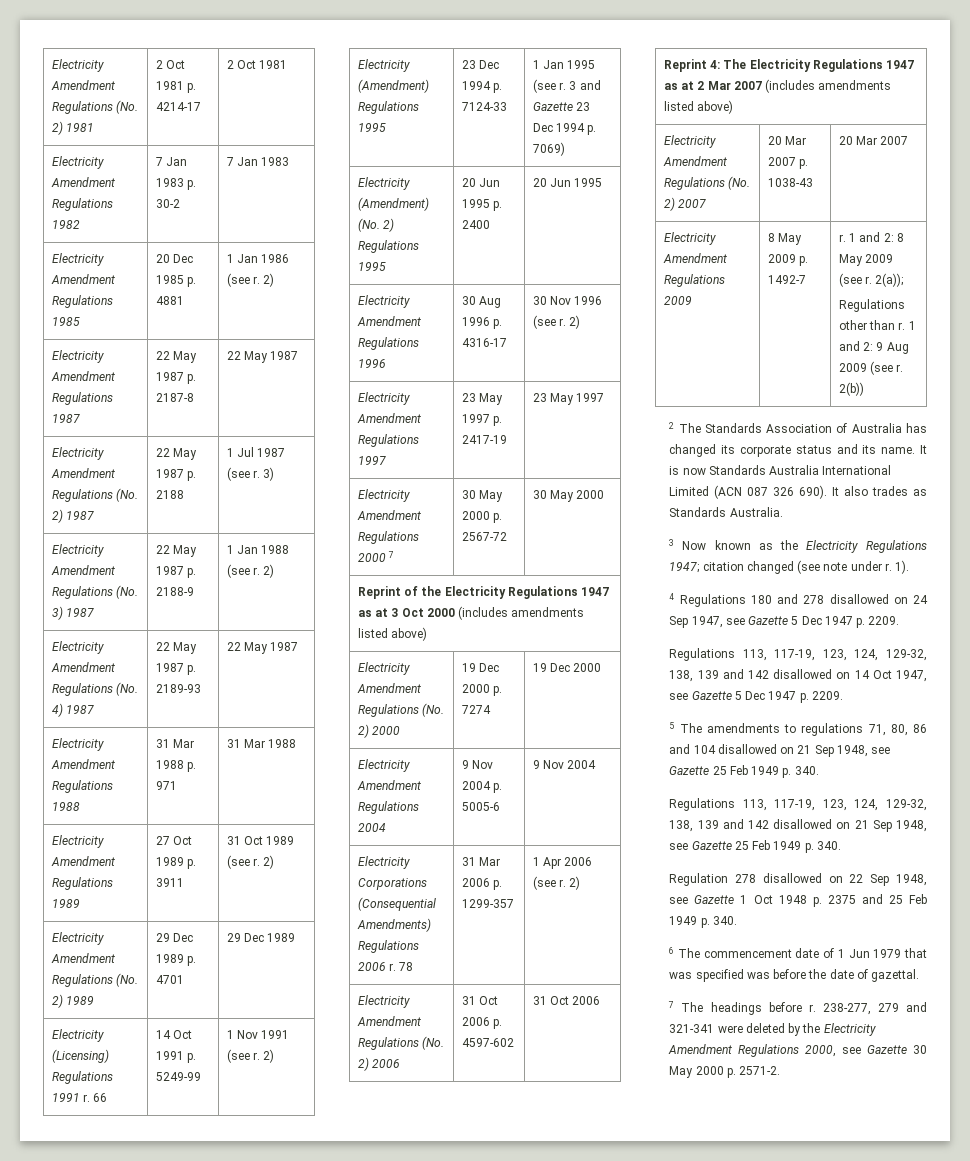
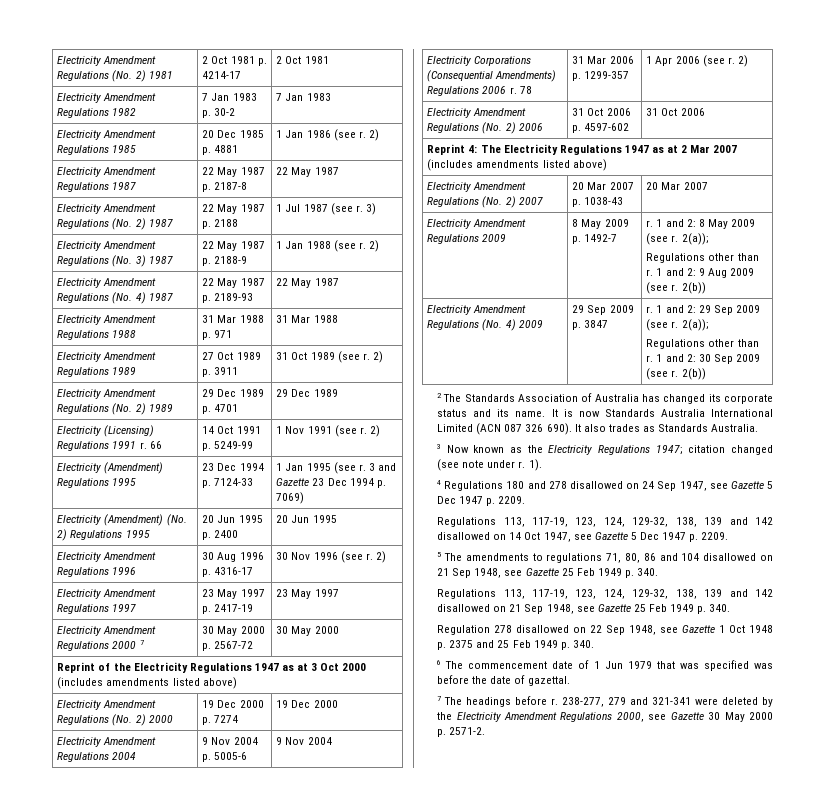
+ Electricity Amendment Regulations (No. 4) 2009 | 29 Sep 2009 p. 3847 | r. 1 and 2: 29 Sep 2009 (see r. 2(a));
+ Regulations other than r. 1 and 2: 30 Sep 2009 (see r. 2(b))

